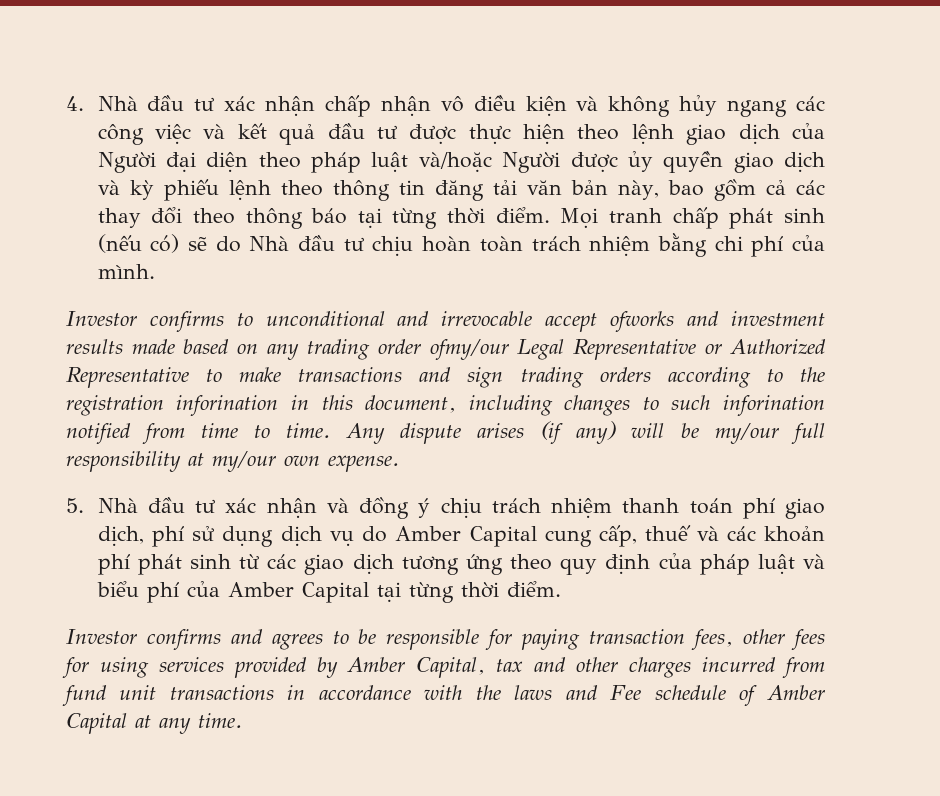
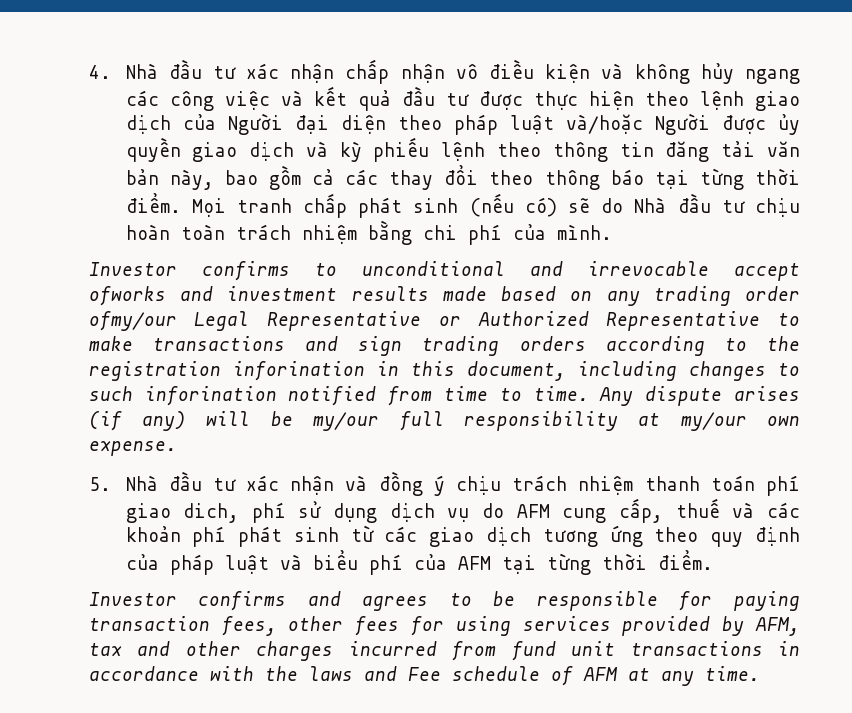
- 5. Nhà đầu tư xác nhận và đồng ý chịu trách nhiệm thanh toán phí giao dịch, phí sử dụng dịch vụ do Amber Capital cung cấp, thuế và các khoản phí phát sinh từ các giao dịch tương ứng theo quy định của pháp luật và biểu phí của Amber Capital tại từng thời điểm.
+ 5. Nhà đầu tư xác nhận và đồng ý chịu trách nhiệm thanh toán phí giao dich, phí sử dụng dịch vụ do AFM cung cấp, thuế và các khoản phí phát sinh từ các giao dịch tương ứng theo quy định của pháp luật và biểu phí của AFM tại từng thời điểm.
- Investor confirms and agrees to be responsible for paying transaction fees, other fees for using services provided by Amber Capital, tax and other charges incurred from fund unit transactions in accordance with the laws and Fee schedule of Amber Capital at any time.
+ Investor confirms and agrees to be responsible for paying transaction fees, other fees for using services provided by AFM, tax and other charges incurred from fund unit transactions in accordance with the laws and Fee schedule of AFM at any time.

